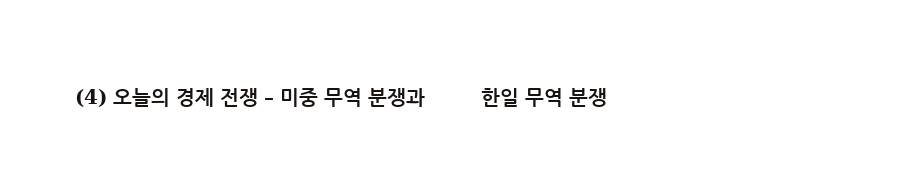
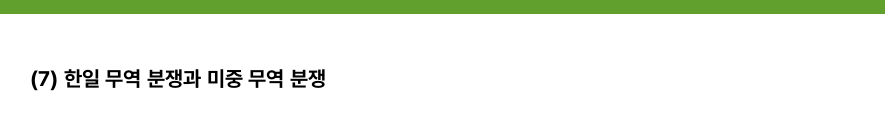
- (4) 오늘의 경제 전쟁 – 미중 무역 분쟁과 한일 무역 분쟁
+ (7) 한일 무역 분쟁과 미중 무역 분쟁

